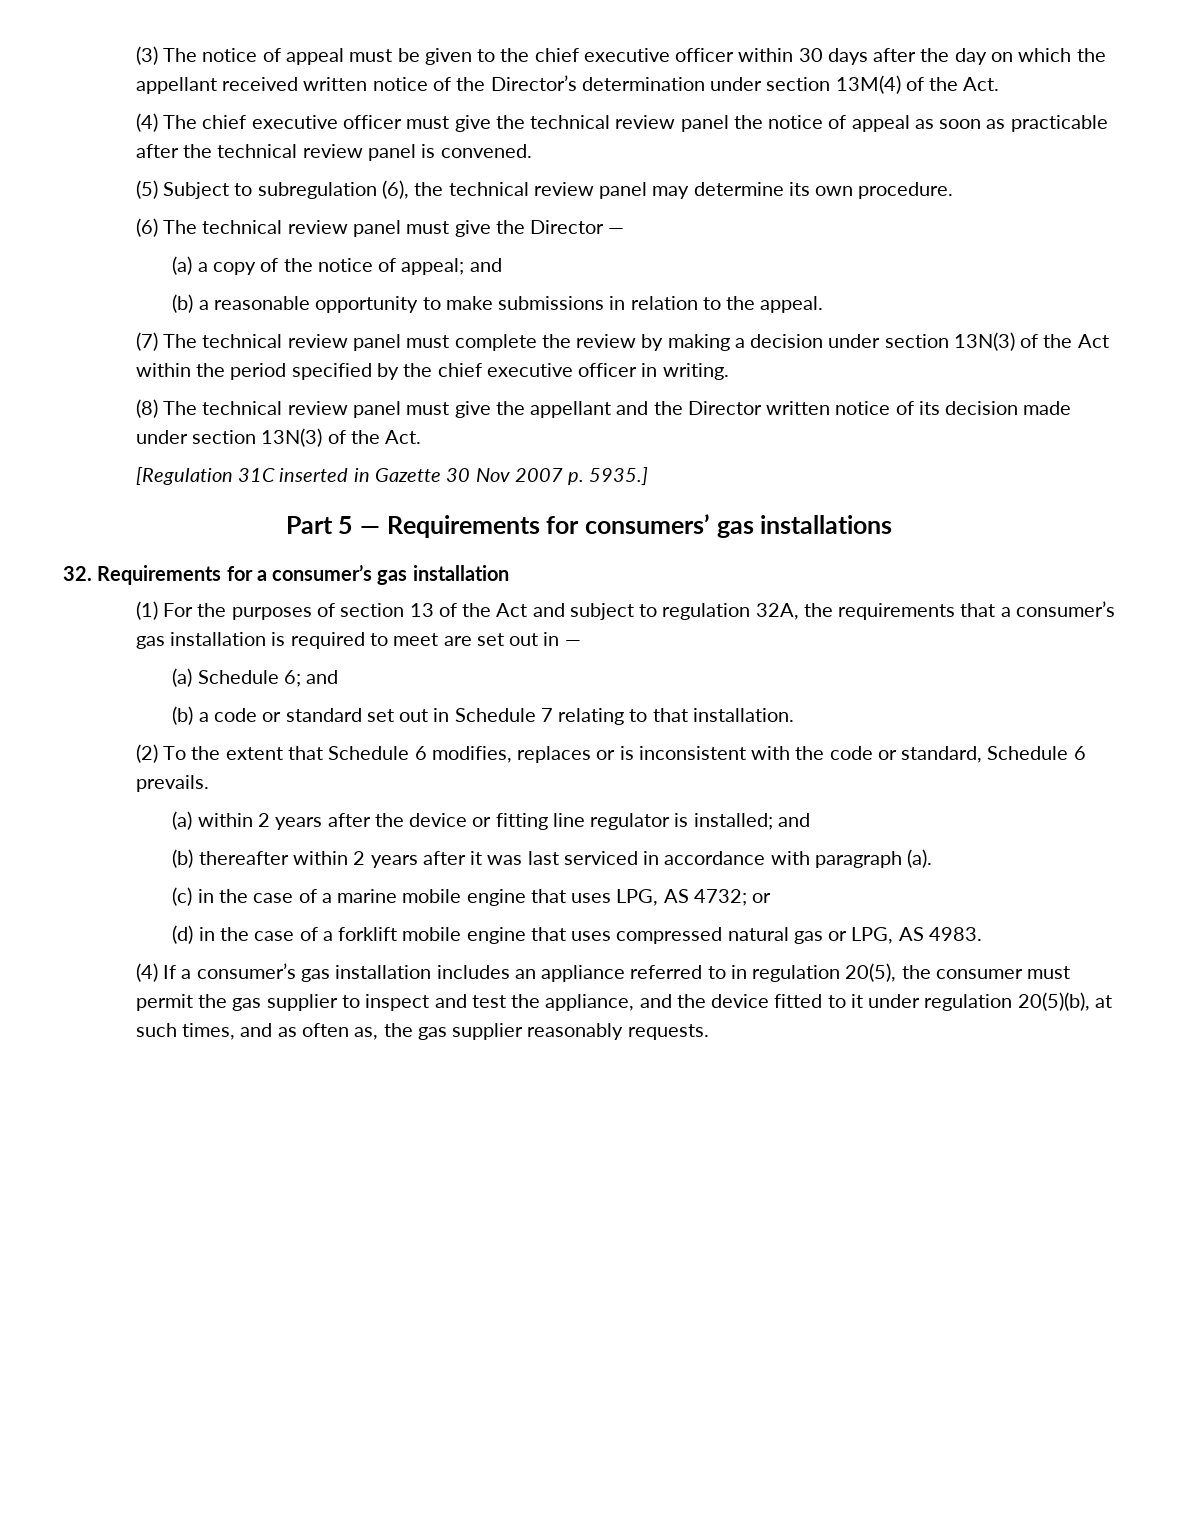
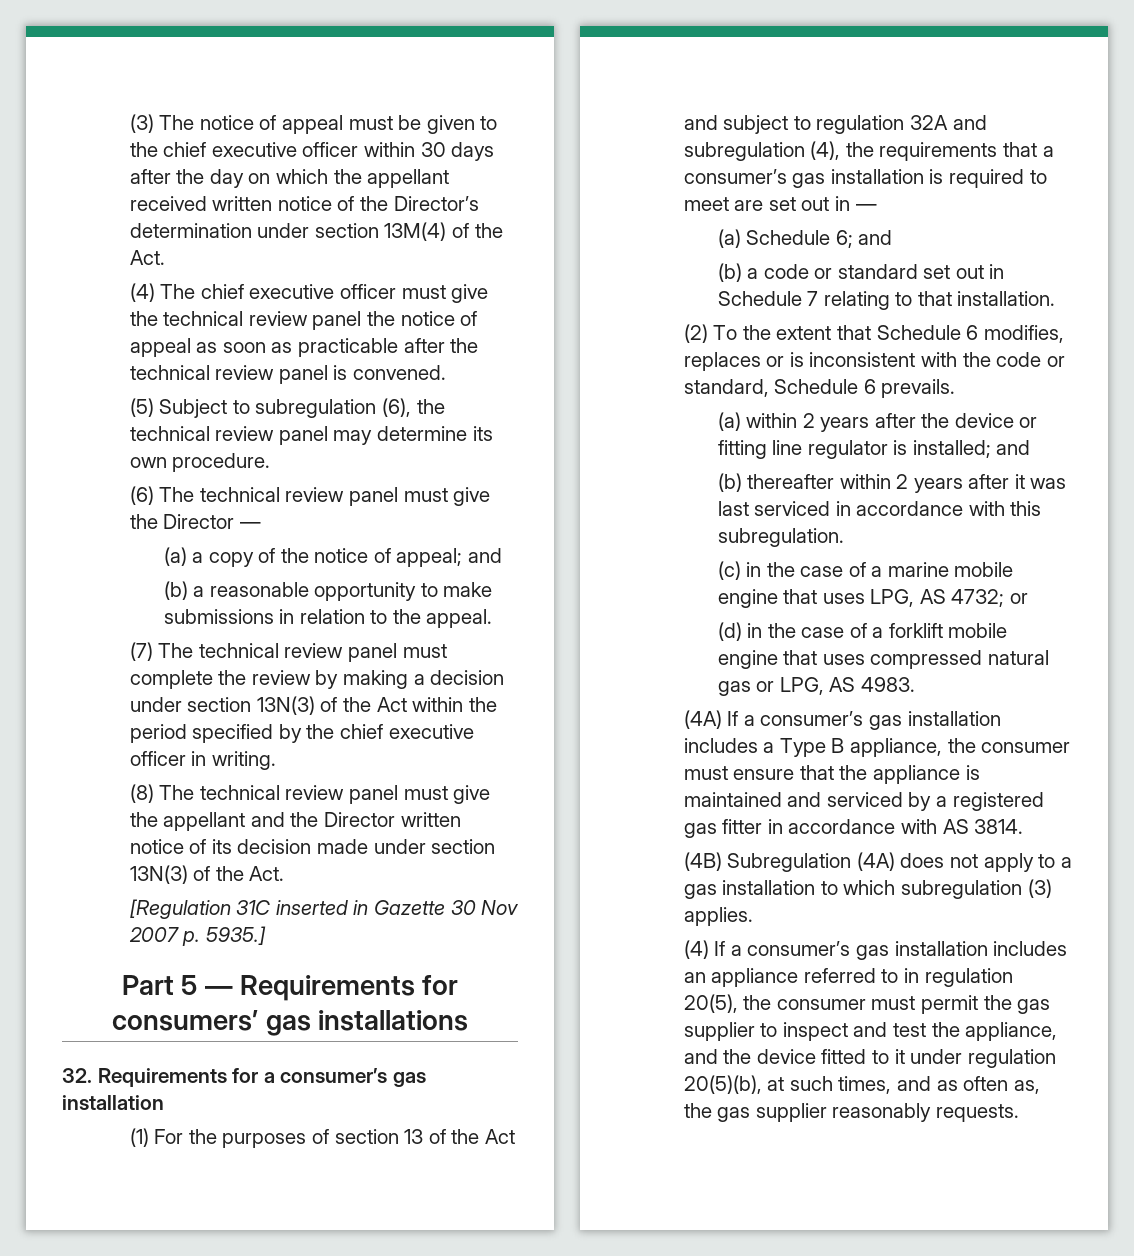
- (1) For the purposes of section 13 of the Act and subject to regulation 32A, the requirements that a consumer’s gas installation is required to meet are set out in —
+ (1) For the purposes of section 13 of the Act and subject to regulation 32A and subregulation (4), the requirements that a consumer’s gas installation is required to meet are set out in —
- (b) thereafter within 2 years after it was last serviced in accordance with paragraph (a).
+ (b) thereafter within 2 years after it was last serviced in accordance with this subregulation.
+ (4A) If a consumer’s gas installation includes a Type B appliance, the consumer must ensure that the appliance is maintained and serviced by a registered gas fitter in accordance with AS 3814.
+ (4B) Subregulation (4A) does not apply to a gas installation to which subregulation (3) applies.

